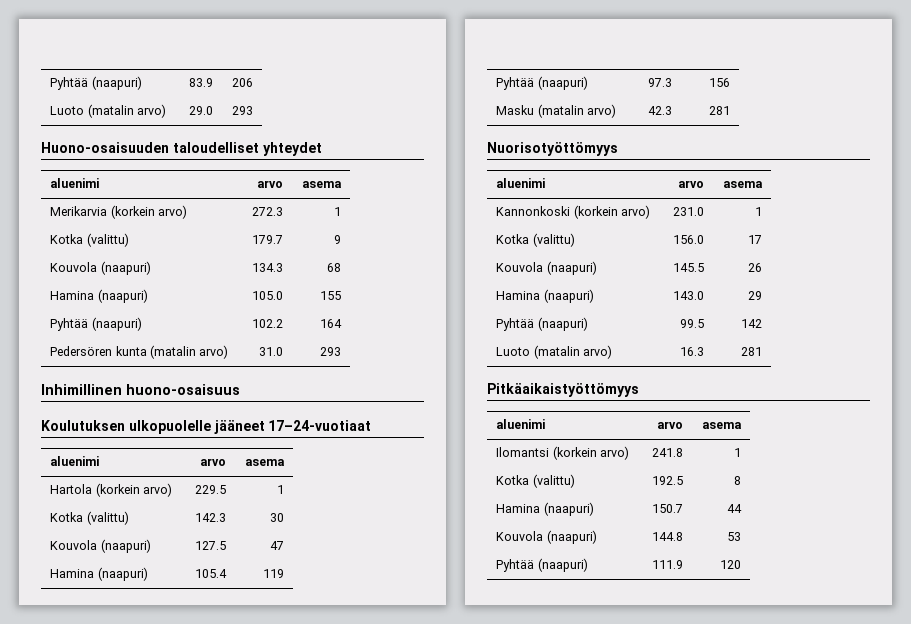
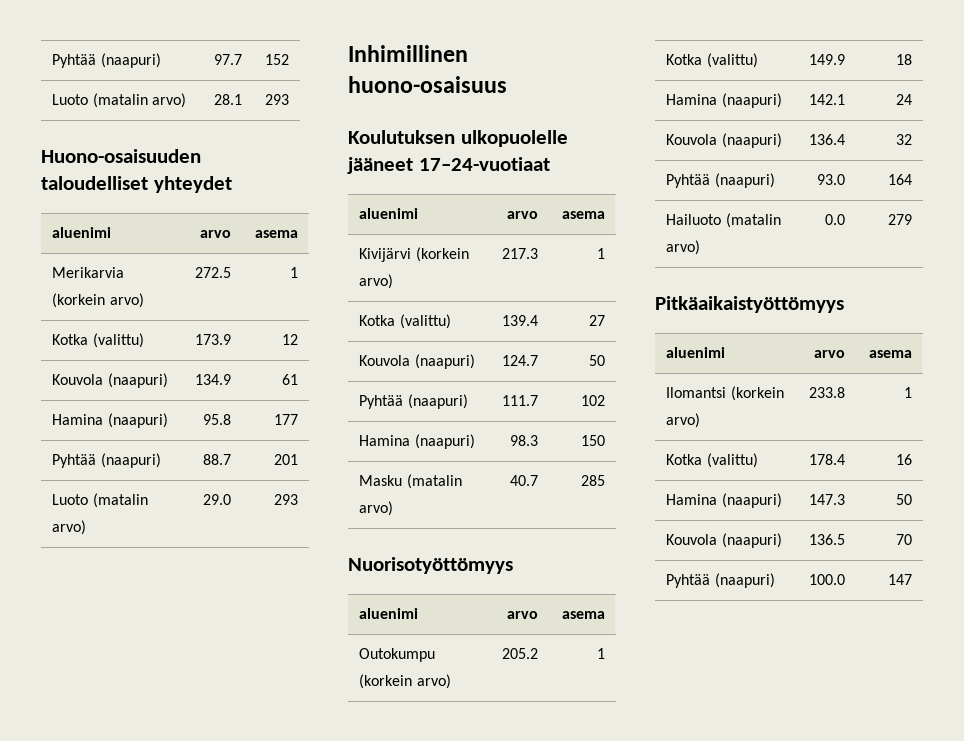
- Pyhtää (naapuri) | 83.9 | 206
- Luoto (matalin arvo) | 29.0 | 293
+ Pyhtää (naapuri) | 97.7 | 152
+ Luoto (matalin arvo) | 28.1 | 293
- Merikarvia (korkein arvo) | 272.3 | 1
- Kotka (valittu) | 179.7 | 9
- Kouvola (naapuri) | 134.3 | 68
- Hamina (naapuri) | 105.0 | 155
- Pyhtää (naapuri) | 102.2 | 164
- Pedersören kunta (matalin arvo) | 31.0 | 293
+ Merikarvia (korkein arvo) | 272.5 | 1
+ Kotka (valittu) | 173.9 | 12
+ Kouvola (naapuri) | 134.9 | 61
+ Hamina (naapuri) | 95.8 | 177
+ Pyhtää (naapuri) | 88.7 | 201
+ Luoto (matalin arvo) | 29.0 | 293
- Hartola (korkein arvo) | 229.5 | 1
- Kotka (valittu) | 142.3 | 30
- Kouvola (naapuri) | 127.5 | 47
- Hamina (naapuri) | 105.4 | 119
- Pyhtää (naapuri) | 97.3 | 156
+ Kivijärvi (korkein arvo) | 217.3 | 1
+ Kotka (valittu) | 139.4 | 27
+ Kouvola (naapuri) | 124.7 | 50
+ Pyhtää (naapuri) | 111.7 | 102
+ Hamina (naapuri) | 98.3 | 150
- Masku (matalin arvo) | 42.3 | 281
+ Masku (matalin arvo) | 40.7 | 285
- Kannonkoski (korkein arvo) | 231.0 | 1
- Kotka (valittu) | 156.0 | 17
- Kouvola (naapuri) | 145.5 | 26
- Hamina (naapuri) | 143.0 | 29
- Pyhtää (naapuri) | 99.5 | 142
- Luoto (matalin arvo) | 16.3 | 281
+ Outokumpu (korkein arvo) | 205.2 | 1
+ Kotka (valittu) | 149.9 | 18
+ Hamina (naapuri) | 142.1 | 24
+ Kouvola (naapuri) | 136.4 | 32
+ Pyhtää (naapuri) | 93.0 | 164
+ Hailuoto (matalin arvo) | 0.0 | 279
- Ilomantsi (korkein arvo) | 241.8 | 1
- Kotka (valittu) | 192.5 | 8
- Hamina (naapuri) | 150.7 | 44
- Kouvola (naapuri) | 144.8 | 53
- Pyhtää (naapuri) | 111.9 | 120
+ Ilomantsi (korkein arvo) | 233.8 | 1
+ Kotka (valittu) | 178.4 | 16
+ Hamina (naapuri) | 147.3 | 50
+ Kouvola (naapuri) | 136.5 | 70
+ Pyhtää (naapuri) | 100.0 | 147

